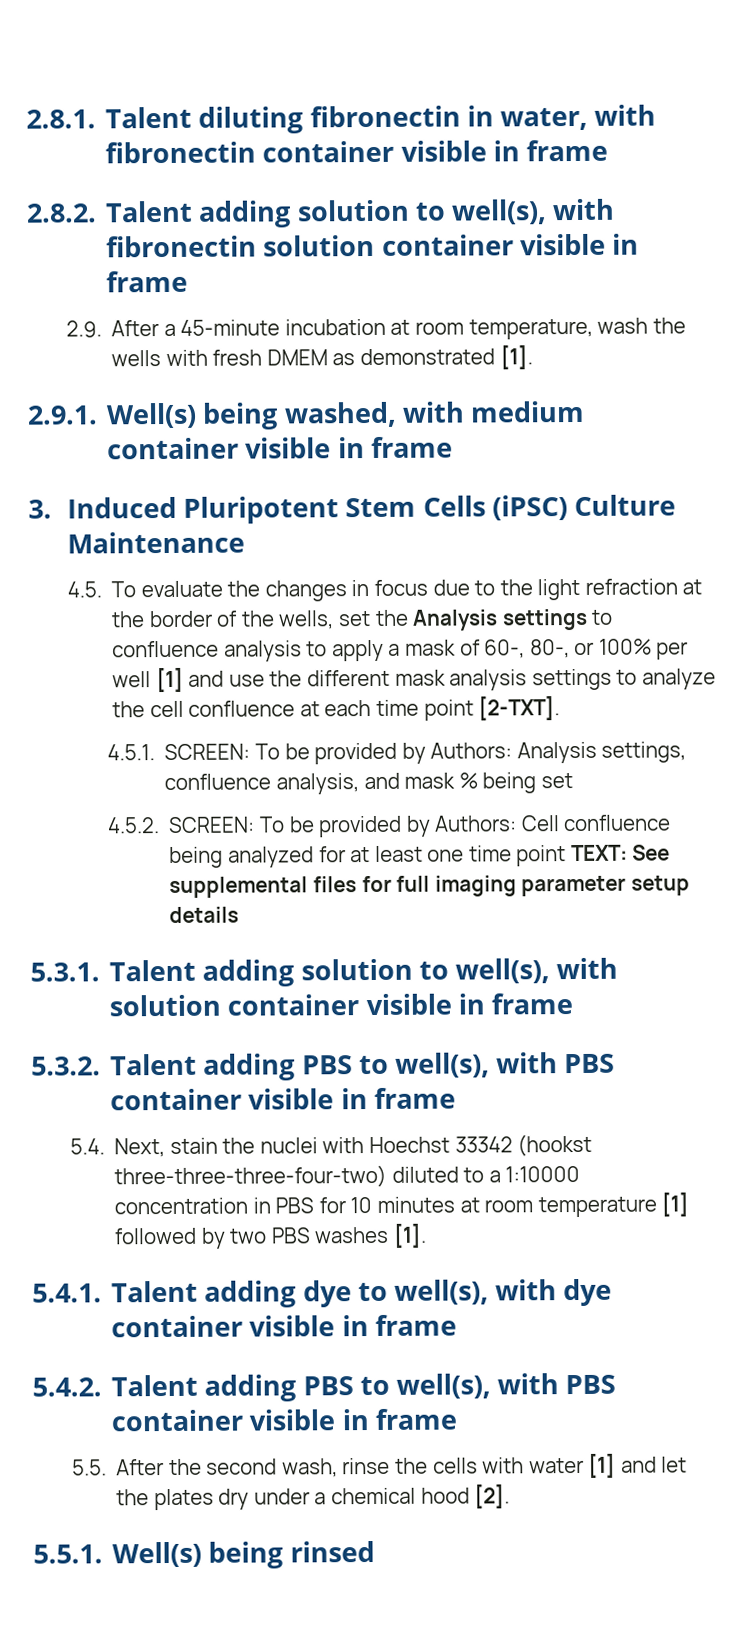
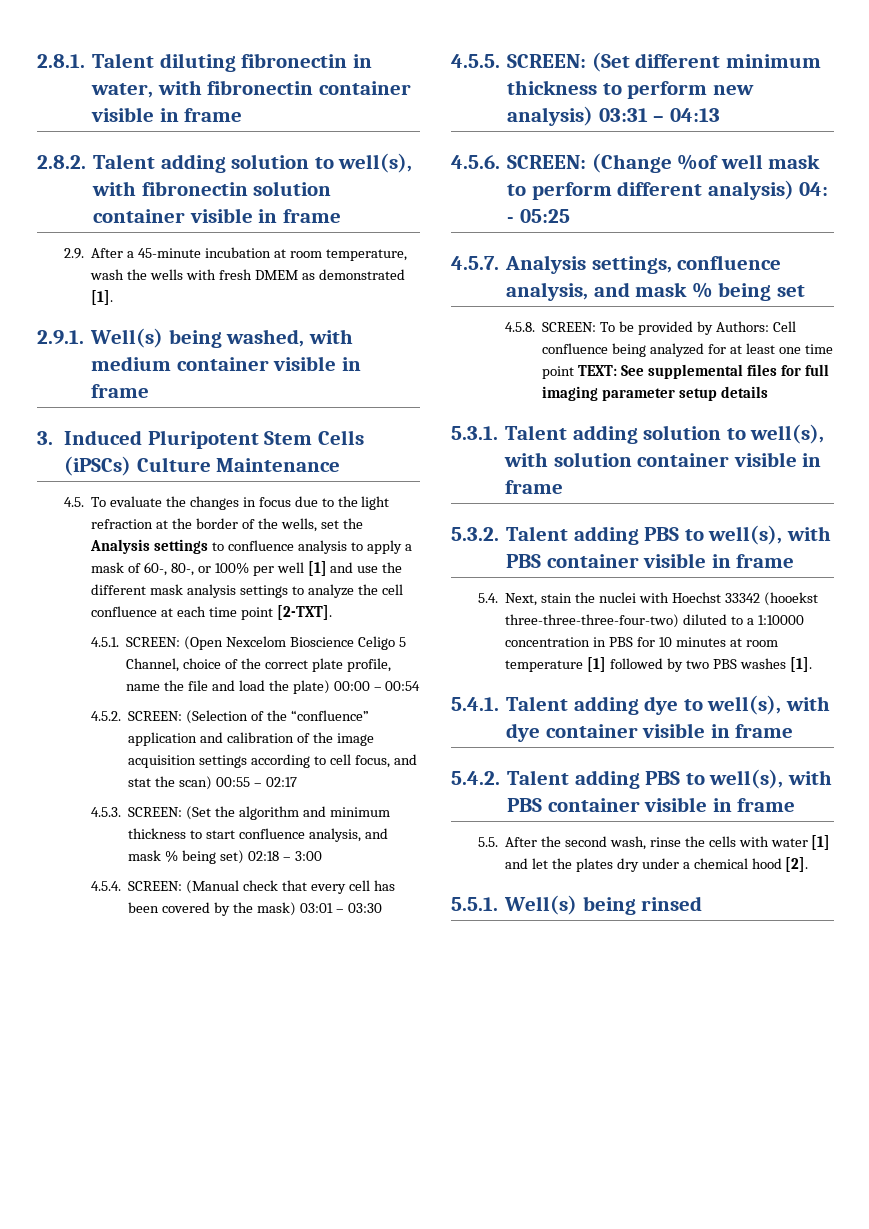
- 3. Induced Pluripotent Stem Cells (iPSC) Culture Maintenance
+ 3. Induced Pluripotent Stem Cells (iPSCs) Culture Maintenance
- 4.5.1. SCREEN: To be provided by Authors: Analysis settings, confluence analysis, and mask % being set
+ 4.5.1. SCREEN: (Open Nexcelom Bioscience Celigo 5 Channel, choice of the correct plate profile, name the file and load the plate) 00:00 – 00:54
+ 4.5.2. SCREEN: (Selection of the “confluence” application and calibration of the image acquisition settings according to cell focus, and stat the scan) 00:55 – 02:17
+ 4.5.3. SCREEN: (Set the algorithm and minimum thickness to start confluence analysis, and mask % being set) 02:18 – 3:00
+ 4.5.4. SCREEN: (Manual check that every cell has been covered by the mask) 03:01 – 03:30
+ 4.5.5. SCREEN: (Set different minimum thickness to perform new analysis) 03:31 – 04:13
+ 4.5.6. SCREEN: (Change %of well mask to perform different analysis) 04: - 05:25
+ 4.5.7. Analysis settings, confluence analysis, and mask % being set
- 4.5.2. SCREEN: To be provided by Authors: Cell confluence being analyzed for at least one time point TEXT: See supplemental files for full imaging parameter setup details
+ 4.5.8. SCREEN: To be provided by Authors: Cell confluence being analyzed for at least one time point TEXT: See supplemental files for full imaging parameter setup details
- 5.4. Next, stain the nuclei with Hoechst 33342 (hookst three-three-three-four-two) diluted to a 1:10000 concentration in PBS for 10 minutes at room temperature [1] followed by two PBS washes [1].
+ 5.4. Next, stain the nuclei with Hoechst 33342 (hooekst three-three-three-four-two) diluted to a 1:10000 concentration in PBS for 10 minutes at room temperature [1] followed by two PBS washes [1].

